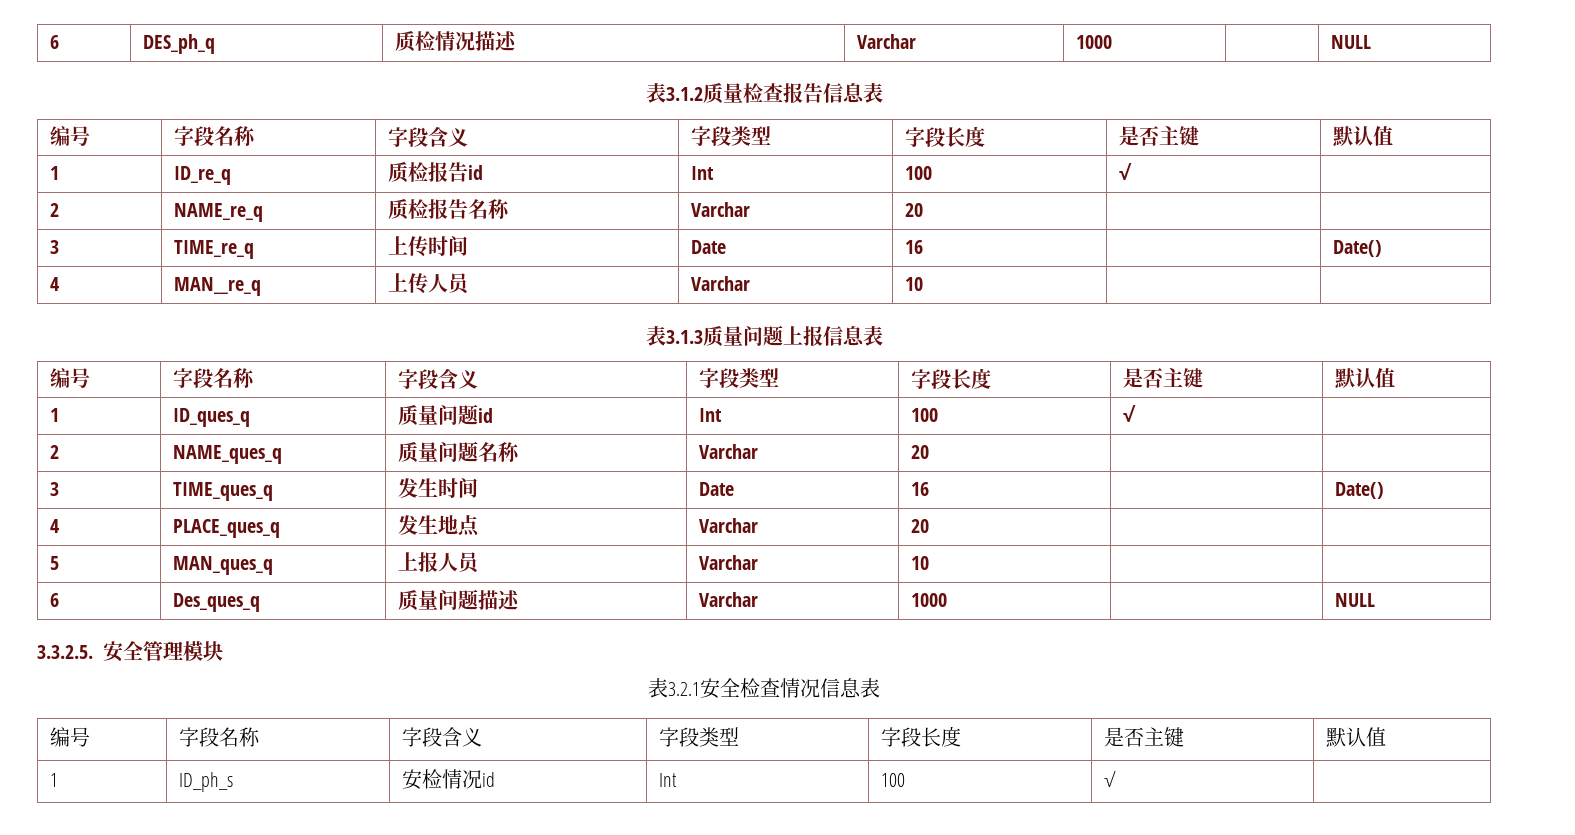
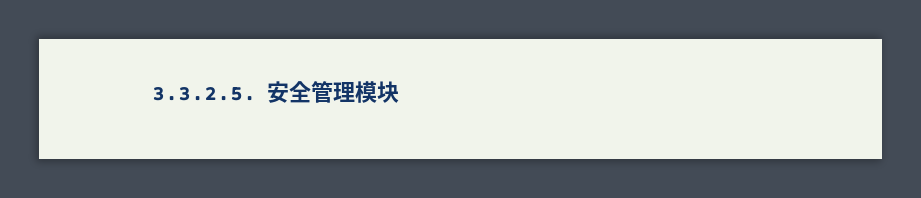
- 6 | DES_ph_q | 质检情况描述 | Varchar | 1000 | | NULL
- 表3.1.2质量检查报告信息表
- 编号 | 字段名称 | 字段含义 | 字段类型 | 字段长度 | 是否主键 | 默认值
- 1 | ID_re_q | 质检报告id | Int | 100 | √ |
- 2 | NAME_re_q | 质检报告名称 | Varchar | 20 | |
- 3 | TIME_re_q | 上传时间 | Date | 16 | | Date()
- 4 | MAN__re_q | 上传人员 | Varchar | 10 | |
- 表3.1.3质量问题上报信息表
- 编号 | 字段名称 | 字段含义 | 字段类型 | 字段长度 | 是否主键 | 默认值
- 1 | ID_ques_q | 质量问题id | Int | 100 | √ |
- 2 | NAME_ques_q | 质量问题名称 | Varchar | 20 | |
- 3 | TIME_ques_q | 发生时间 | Date | 16 | | Date()
- 4 | PLACE_ques_q | 发生地点 | Varchar | 20 | |
- 5 | MAN_ques_q | 上报人员 | Varchar | 10 | |
- 6 | Des_ques_q | 质量问题描述 | Varchar | 1000 | | NULL
  3.3.2.5.安全管理模块
- 表3.2.1安全检查情况信息表
- 编号 | 字段名称 | 字段含义 | 字段类型 | 字段长度 | 是否主键 | 默认值
- 1 | ID_ph_s | 安检情况id | Int | 100 | √ |

